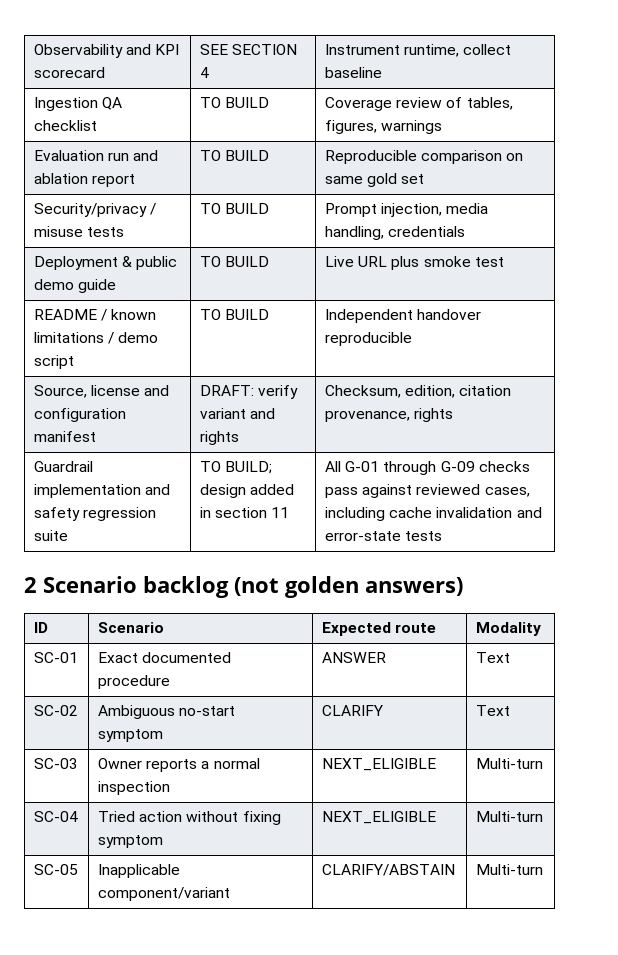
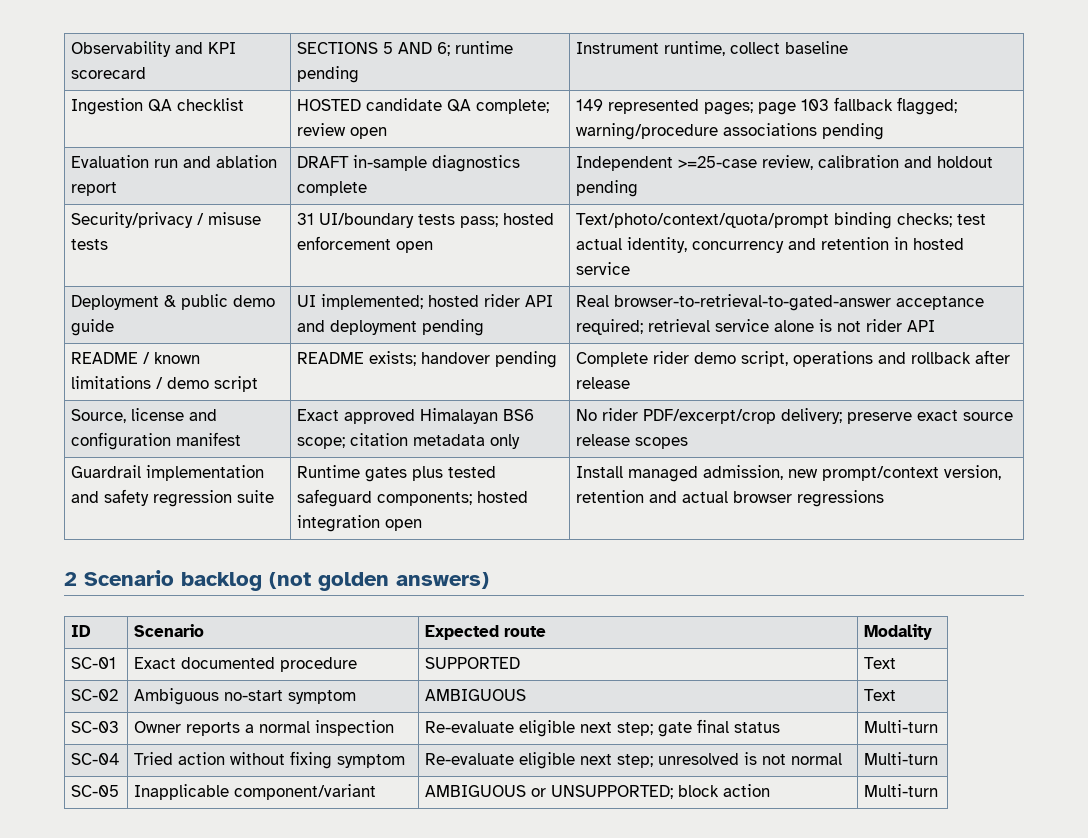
- Observability and KPI scorecard | SEE SECTION 4 | Instrument runtime, collect baseline
+ Observability and KPI scorecard | SECTIONS 5 AND 6; runtime pending | Instrument runtime, collect baseline
- Ingestion QA checklist | TO BUILD | Coverage review of tables, figures, warnings
+ Ingestion QA checklist | HOSTED candidate QA complete; review open | 149 represented pages; page 103 fallback flagged; warning/procedure associations pending
- Evaluation run and ablation report | TO BUILD | Reproducible comparison on same gold set
- Security/privacy / misuse tests | TO BUILD | Prompt injection, media handling, credentials
+ Evaluation run and ablation report | DRAFT in-sample diagnostics complete | Independent >=25-case review, calibration and holdout pending
+ Security/privacy / misuse tests | 31 UI/boundary tests pass; hosted enforcement open | Text/photo/context/quota/prompt binding checks; test actual identity, concurrency and retention in hosted service
- Deployment & public demo guide | TO BUILD | Live URL plus smoke test
+ Deployment & public demo guide | UI implemented; hosted rider API and deployment pending | Real browser-to-retrieval-to-gated-answer acceptance required; retrieval service alone is not rider API
- README / known limitations / demo script | TO BUILD | Independent handover reproducible
+ README / known limitations / demo script | README exists; handover pending | Complete rider demo script, operations and rollback after release
- Source, license and configuration manifest | DRAFT: verify variant and rights | Checksum, edition, citation provenance, rights
+ Source, license and configuration manifest | Exact approved Himalayan BS6 scope; citation metadata only | No rider PDF/excerpt/crop delivery; preserve exact source release scopes
- Guardrail implementation and safety regression suite | TO BUILD; design added in section 11 | All G-01 through G-09 checks pass against reviewed cases, including cache invalidation and error-state tests
+ Guardrail implementation and safety regression suite | Runtime gates plus tested safeguard components; hosted integration open | Install managed admission, new prompt/context version, retention and actual browser regressions
- SC-01 | Exact documented procedure | ANSWER | Text
+ SC-01 | Exact documented procedure | SUPPORTED | Text
- SC-02 | Ambiguous no-start symptom | CLARIFY | Text
+ SC-02 | Ambiguous no-start symptom | AMBIGUOUS | Text
- SC-03 | Owner reports a normal inspection | NEXT_ELIGIBLE | Multi-turn
+ SC-03 | Owner reports a normal inspection | Re-evaluate eligible next step; gate final status | Multi-turn
- SC-04 | Tried action without fixing symptom | NEXT_ELIGIBLE | Multi-turn
+ SC-04 | Tried action without fixing symptom | Re-evaluate eligible next step; unresolved is not normal | Multi-turn
- SC-05 | Inapplicable component/variant | CLARIFY/ABSTAIN | Multi-turn
+ SC-05 | Inapplicable component/variant | AMBIGUOUS or UNSUPPORTED; block action | Multi-turn

